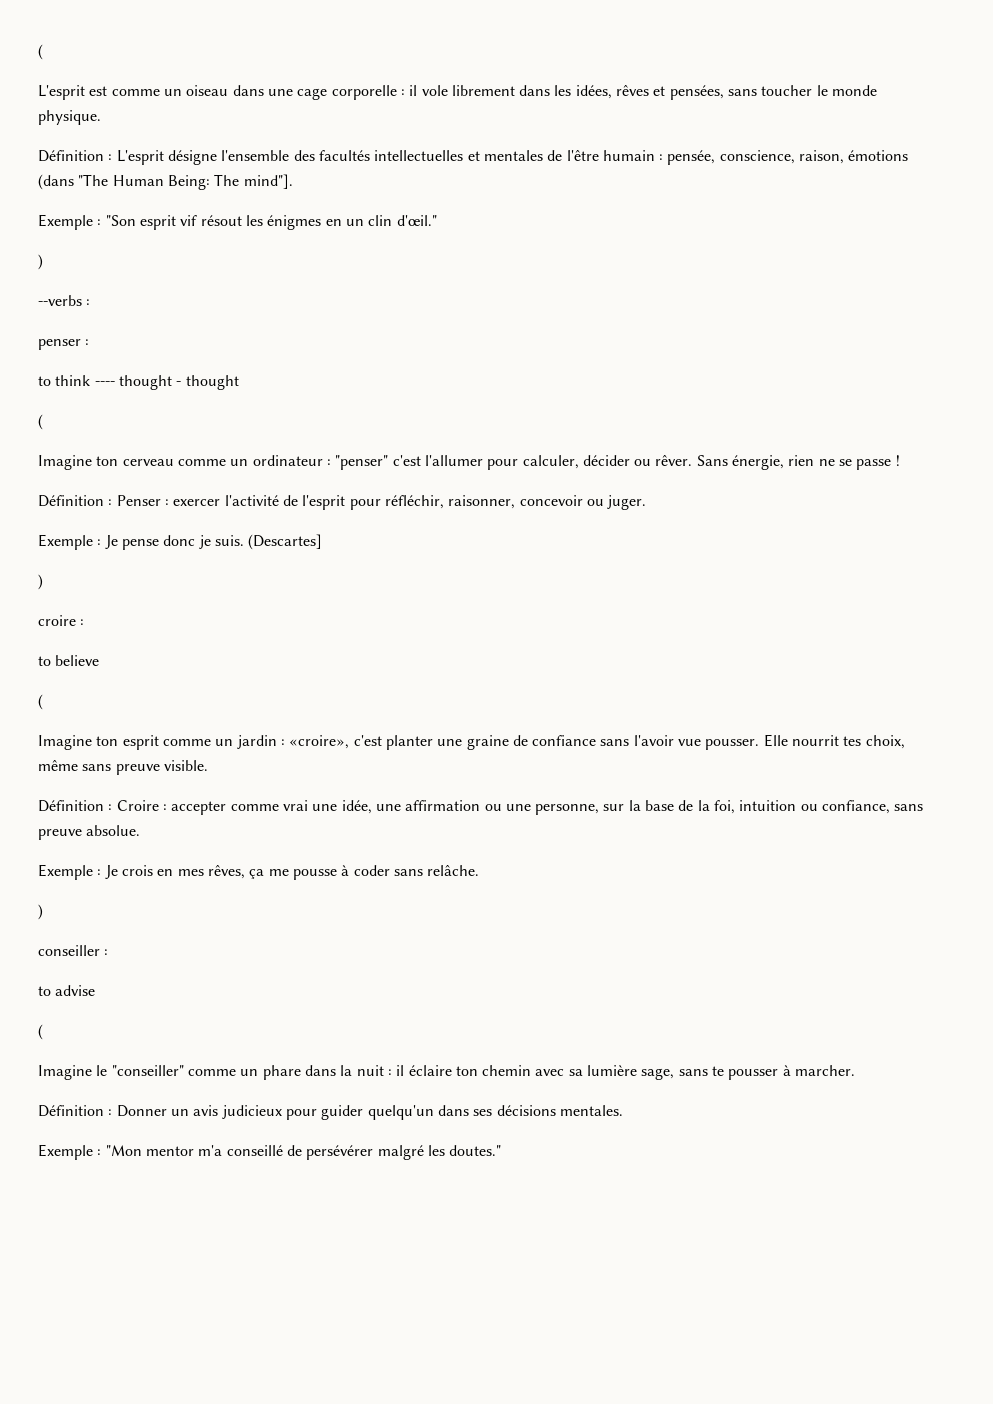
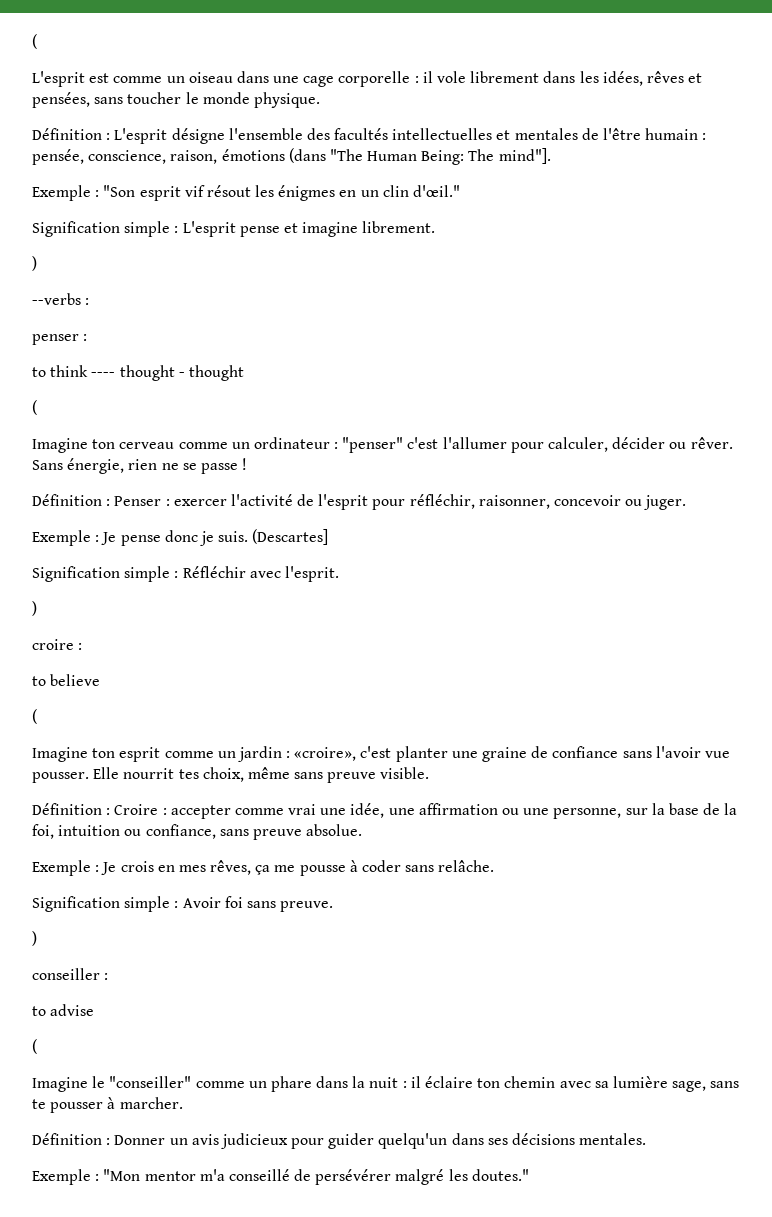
+ Signification simple : L'esprit pense et imagine librement.
+ Signification simple : Réfléchir avec l'esprit.
+ Signification simple : Avoir foi sans preuve.

